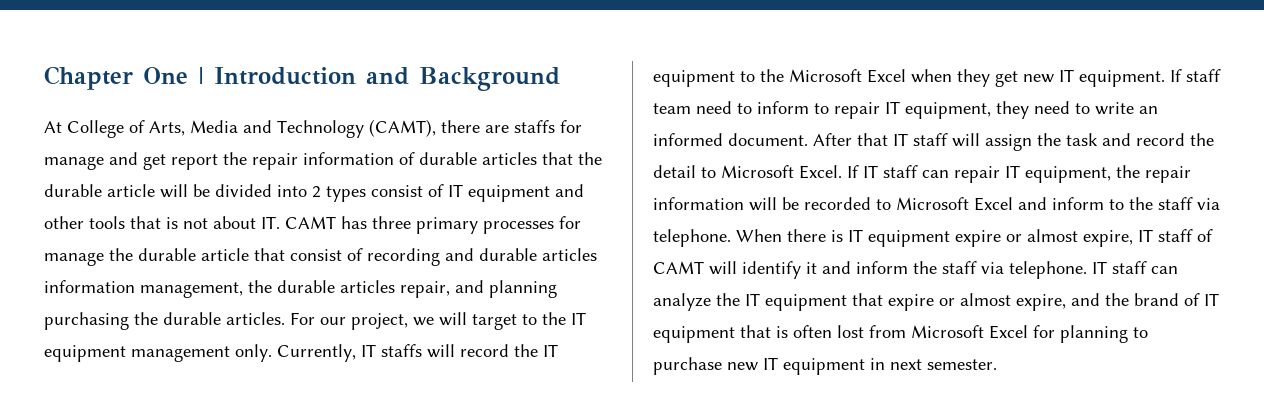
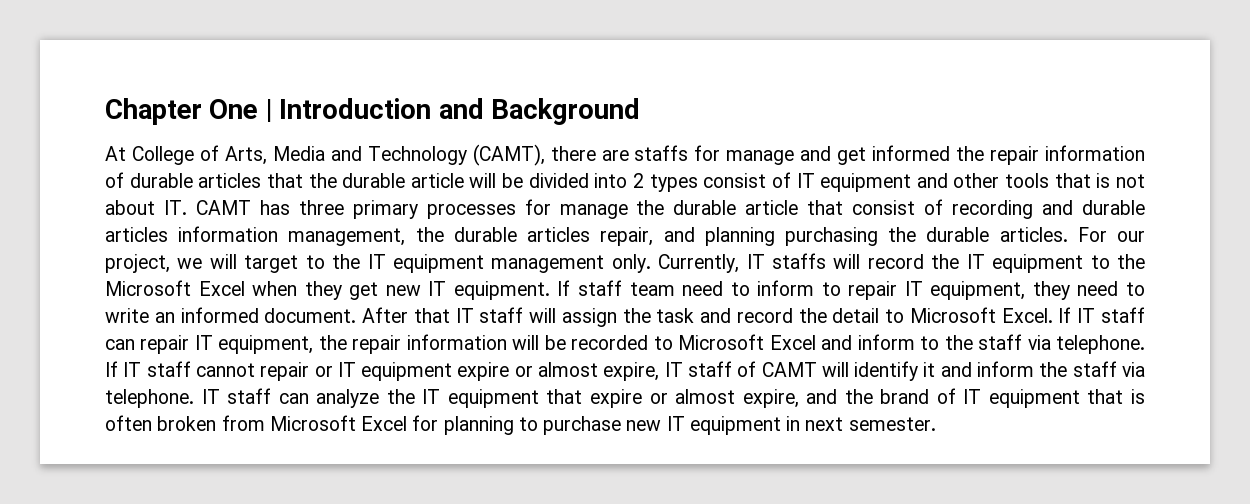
- At College of Arts, Media and Technology (CAMT), there are staffs for manage and get report the repair information of durable articles that the durable article will be divided into 2 types consist of IT equipment and other tools that is not about IT. CAMT has three primary processes for manage the durable article that consist of recording and durable articles information management, the durable articles repair, and planning purchasing the durable articles.
+ At College of Arts, Media and Technology (CAMT), there are staffs for manage and get informed the repair information of durable articles that the durable article will be divided into 2 types consist of IT equipment and other tools that is not about IT. CAMT has three primary processes for manage the durable article that consist of recording and durable articles information management, the durable articles repair, and planning purchasing the durable articles.
- When there is IT equipment expire or almost expire, IT staff of CAMT will identify it and inform the staff via telephone.
+ If IT staff cannot repair or IT equipment expire or almost expire, IT staff of CAMT will identify it and inform the staff via telephone.
- IT staff can analyze the IT equipment that expire or almost expire, and the brand of IT equipment that is often lost from Microsoft Excel for planning to purchase new IT equipment in next semester.
+ IT staff can analyze the IT equipment that expire or almost expire, and the brand of IT equipment that is often broken from Microsoft Excel for planning to purchase new IT equipment in next semester.

